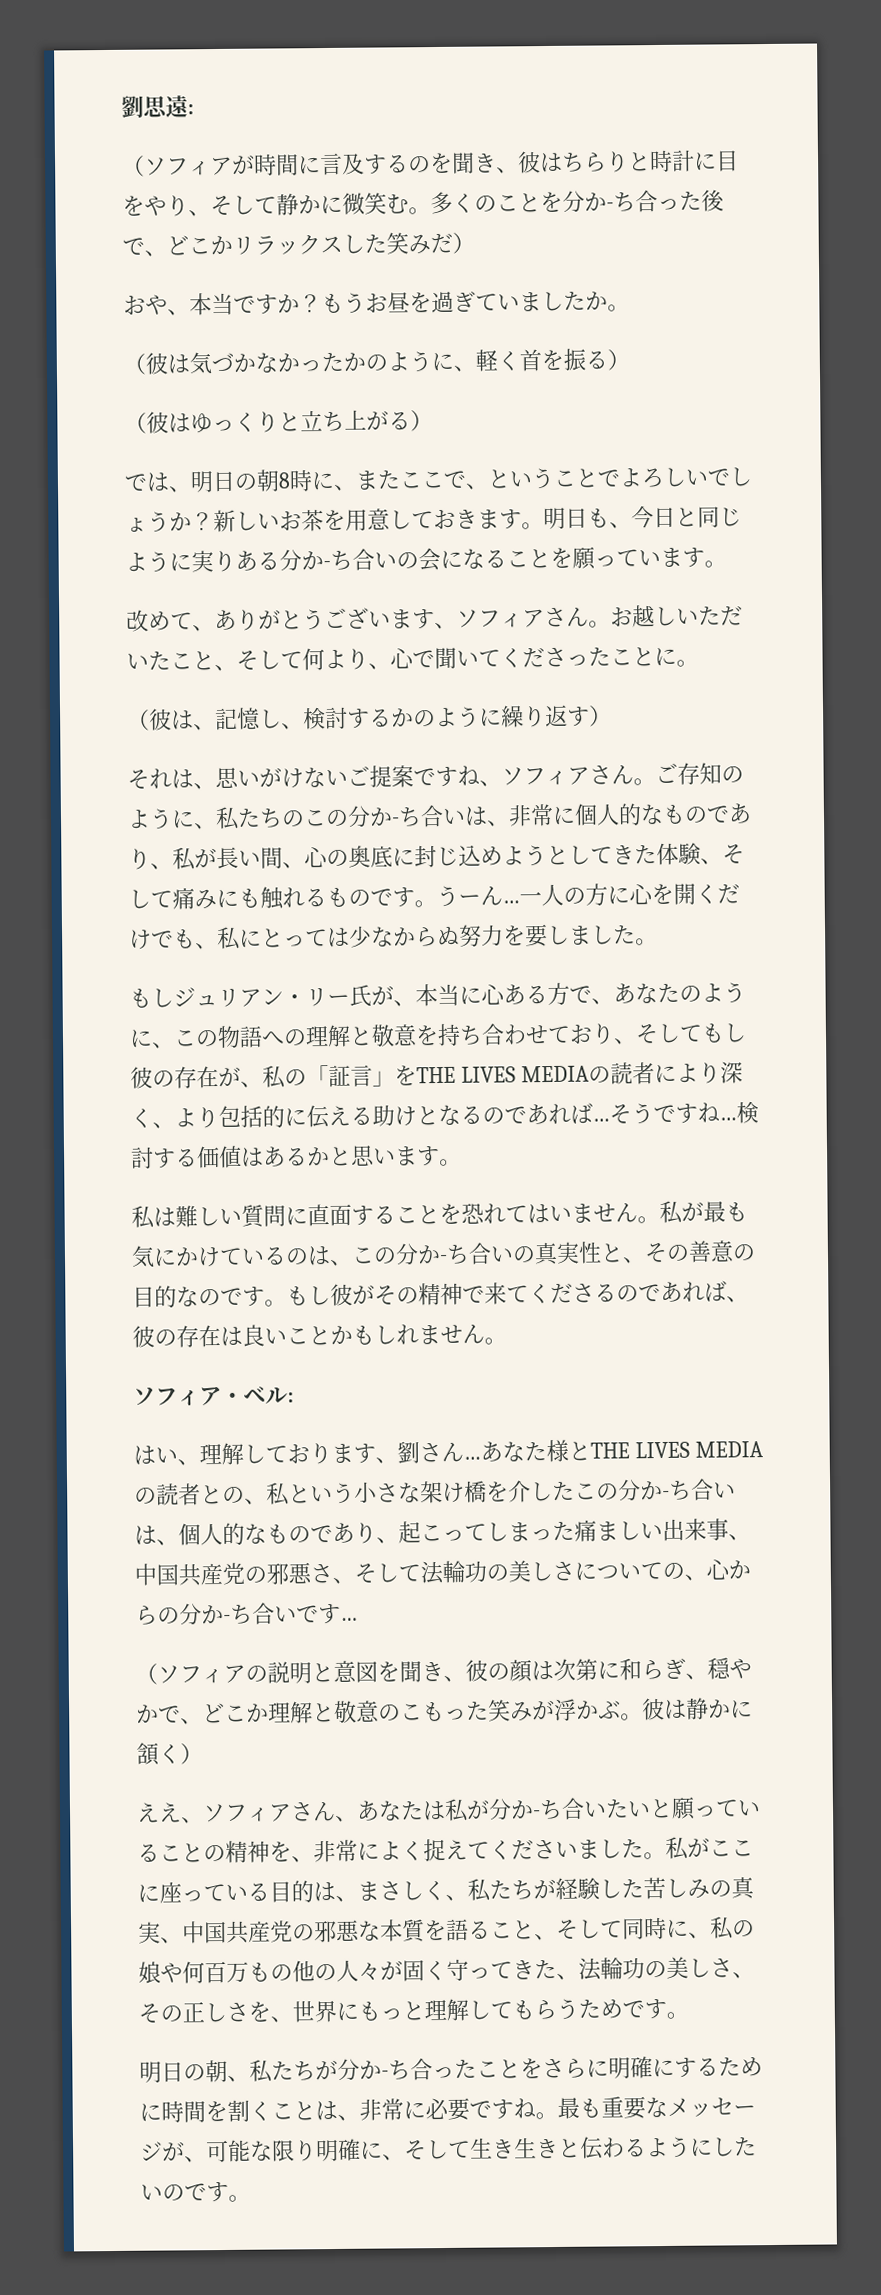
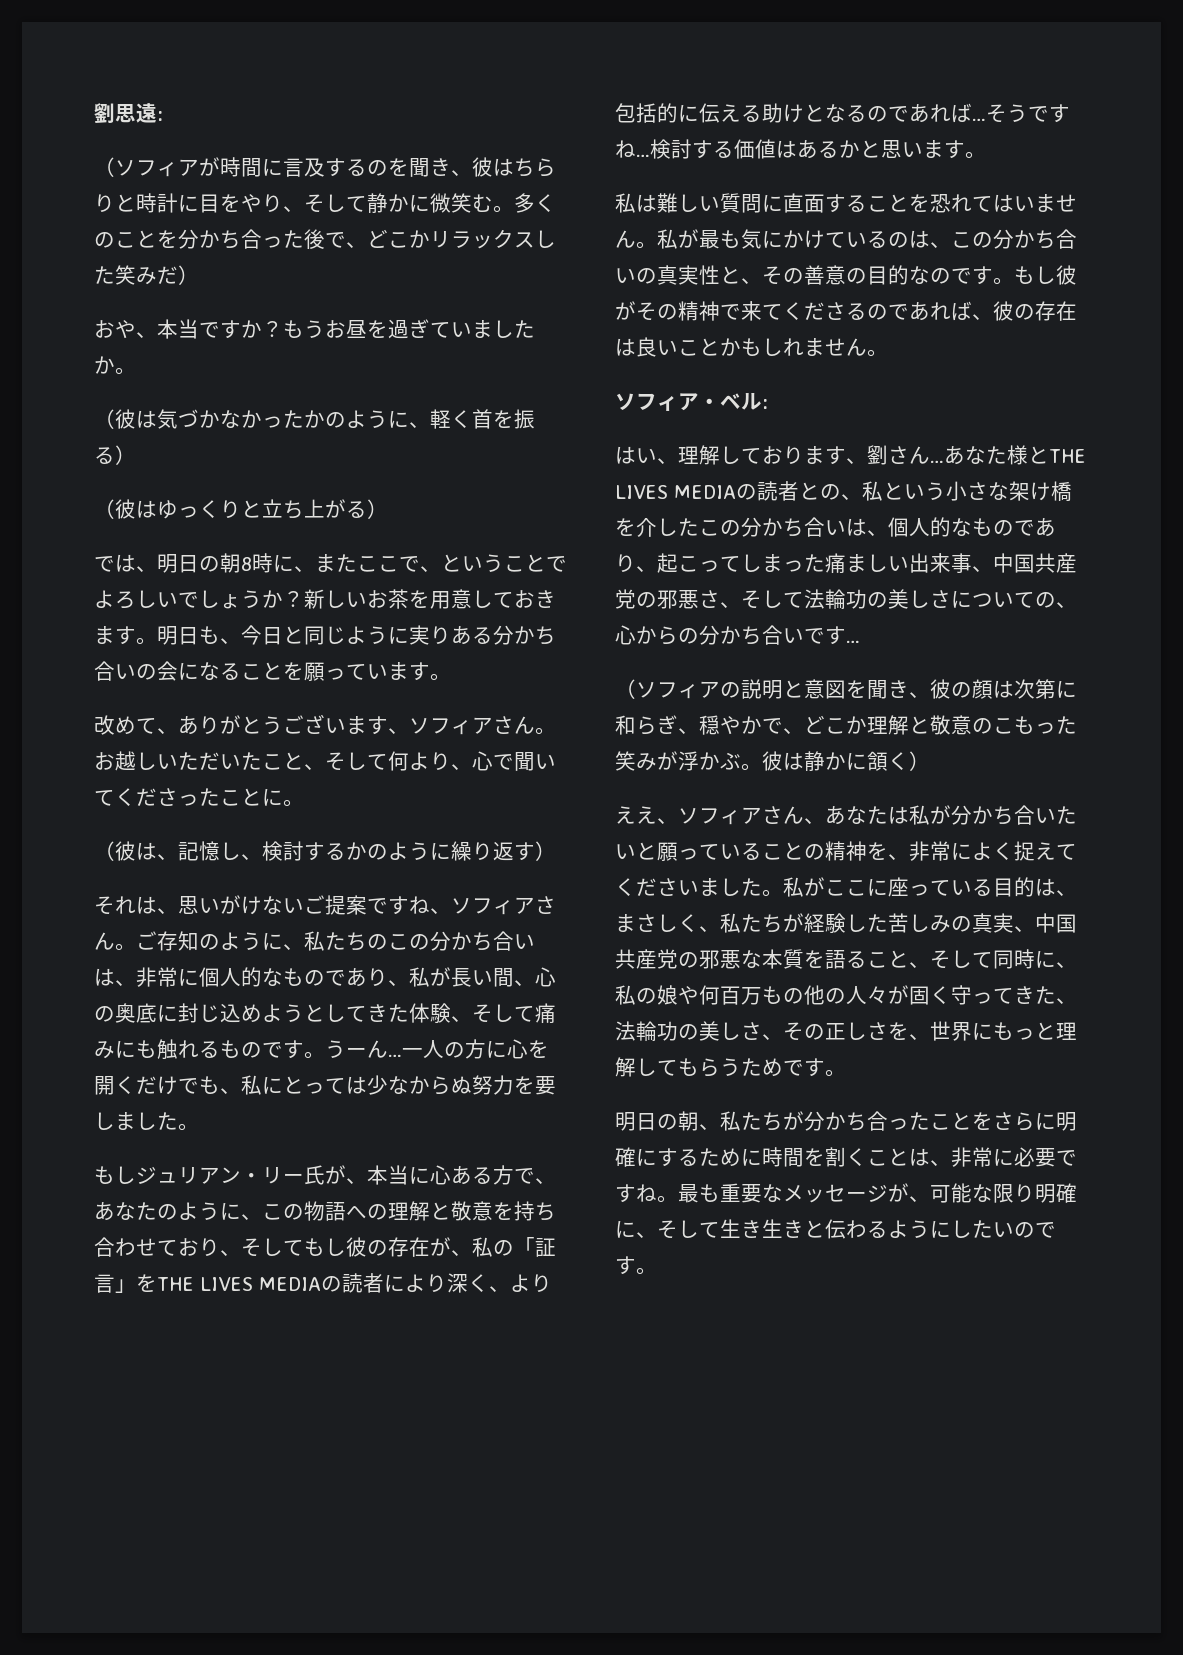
- 多くのことを分か-ち合った後で、どこかリラックスした笑みだ）
+ 多くのことを分かち合った後で、どこかリラックスした笑みだ）
- 明日も、今日と同じように実りある分か-ち合いの会になることを願っています。
+ 明日も、今日と同じように実りある分かち合いの会になることを願っています。
- ご存知のように、私たちのこの分か-ち合いは、非常に個人的なものであり、私が長い間、心の奥底に封じ込めようとしてきた体験、そして痛みにも触れるものです。
+ ご存知のように、私たちのこの分かち合いは、非常に個人的なものであり、私が長い間、心の奥底に封じ込めようとしてきた体験、そして痛みにも触れるものです。
- 私が最も気にかけているのは、この分か-ち合いの真実性と、その善意の目的なのです。
+ 私が最も気にかけているのは、この分かち合いの真実性と、その善意の目的なのです。
- あなた様とTHE LIVES MEDIAの読者との、私という小さな架け橋を介したこの分か-ち合いは、個人的なものであり、起こってしまった痛ましい出来事、中国共産党の邪悪さ、そして法輪功の美しさについての、心からの分か-ち合いです…
+ あなた様とTHE LIVES MEDIAの読者との、私という小さな架け橋を介したこの分かち合いは、個人的なものであり、起こってしまった痛ましい出来事、中国共産党の邪悪さ、そして法輪功の美しさについての、心からの分かち合いです…
- ええ、ソフィアさん、あなたは私が分か-ち合いたいと願っていることの精神を、非常によく捉えてくださいました。
+ ええ、ソフィアさん、あなたは私が分かち合いたいと願っていることの精神を、非常によく捉えてくださいました。
- 明日の朝、私たちが分か-ち合ったことをさらに明確にするために時間を割くことは、非常に必要ですね。
+ 明日の朝、私たちが分かち合ったことをさらに明確にするために時間を割くことは、非常に必要ですね。

